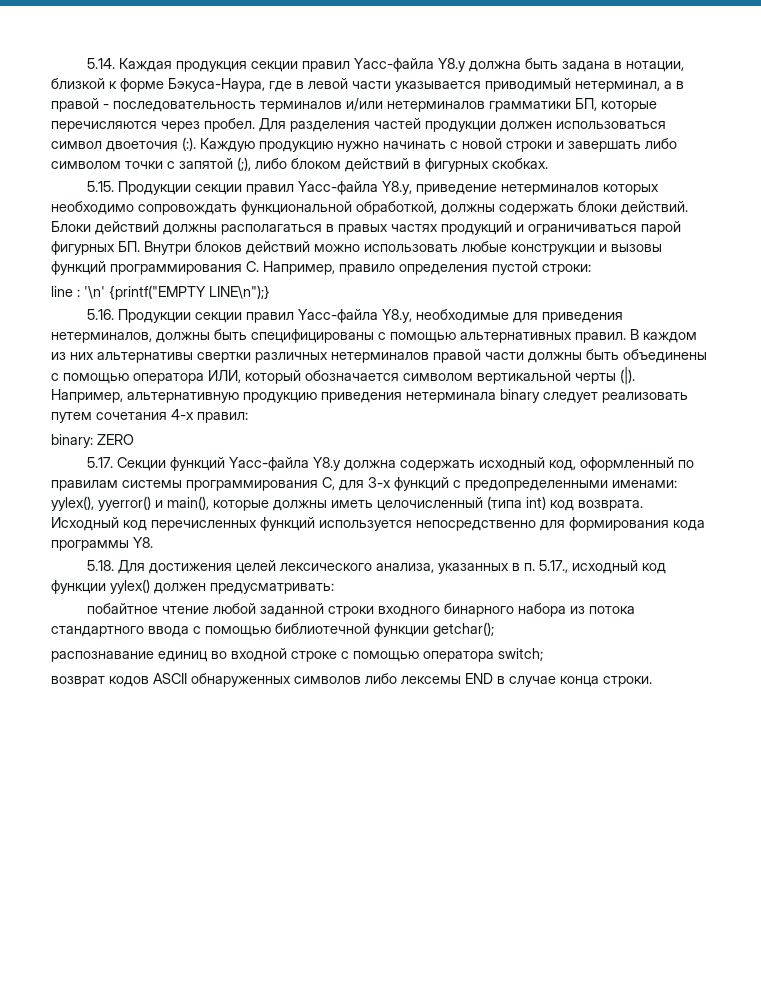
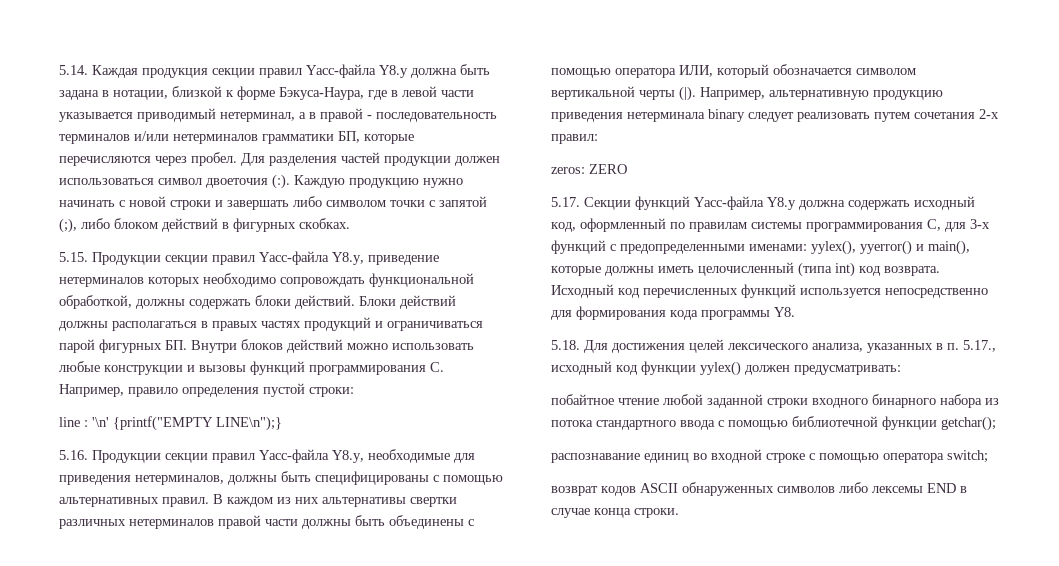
- Например, альтернативную продукцию приведения нетерминала binary следует реализовать путем сочетания 4-х правил:
+ Например, альтернативную продукцию приведения нетерминала binary следует реализовать путем сочетания 2-х правил:
- binary: ZERO
+ zeros: ZERO

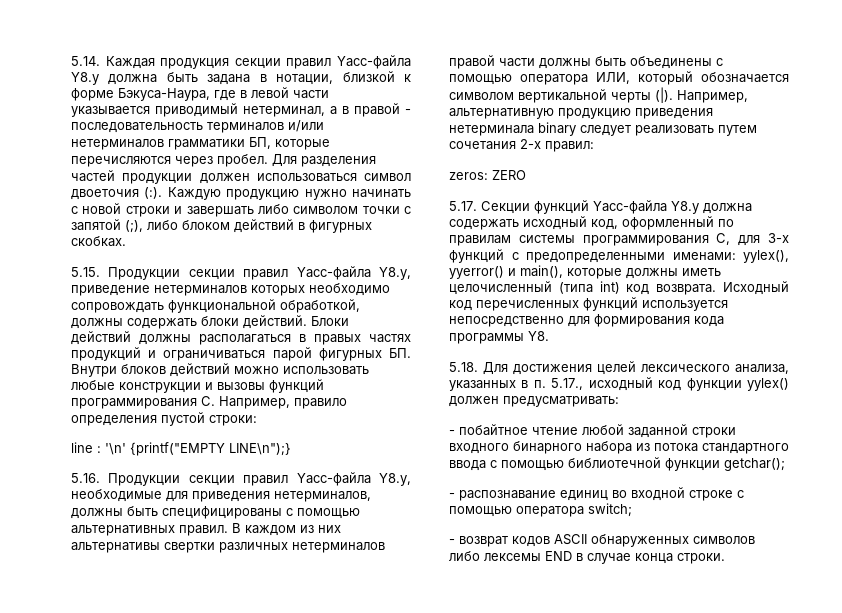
- побайтное чтение любой заданной строки входного бинарного набора из потока стандартного ввода с помощью библиотечной функции getchar();
+ - побайтное чтение любой заданной строки входного бинарного набора из потока стандартного ввода с помощью библиотечной функции getchar();
- распознавание единиц во входной строке с помощью оператора switch;
+ - распознавание единиц во входной строке с помощью оператора switch;
- возврат кодов ASCII обнаруженных символов либо лексемы END в случае конца строки.
+ - возврат кодов ASCII обнаруженных символов либо лексемы END в случае конца строки.

